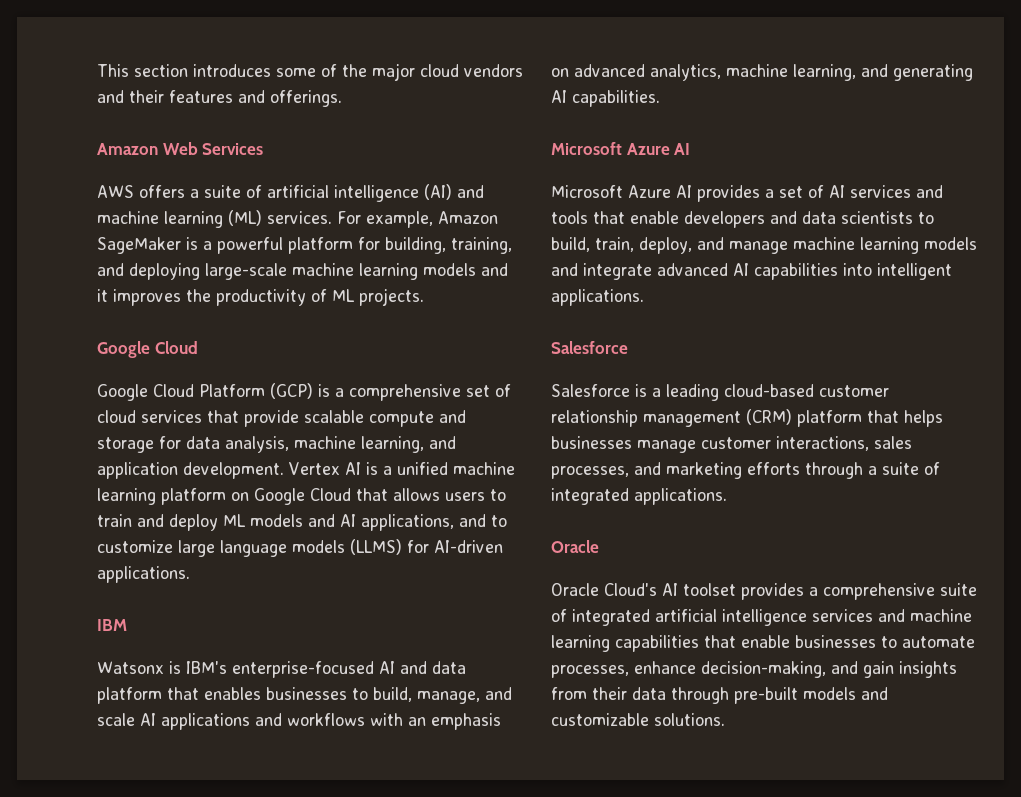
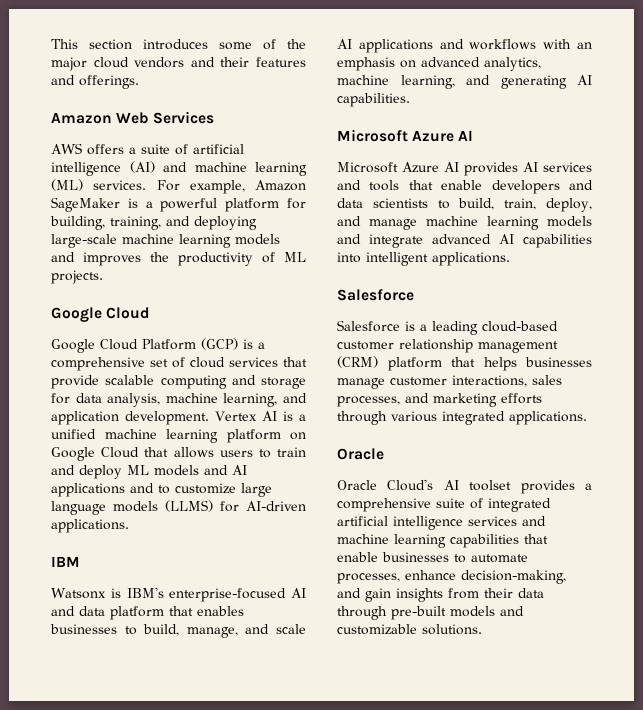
- For example, Amazon SageMaker is a powerful platform for building, training, and deploying large-scale machine learning models and it improves the productivity of ML projects.
+ For example, Amazon SageMaker is a powerful platform for building, training, and deploying large-scale machine learning models and improves the productivity of ML projects.
- Google Cloud Platform (GCP) is a comprehensive set of cloud services that provide scalable compute and storage for data analysis, machine learning, and application development.
+ Google Cloud Platform (GCP) is a comprehensive set of cloud services that provide scalable computing and storage for data analysis, machine learning, and application development.
- Vertex AI is a unified machine learning platform on Google Cloud that allows users to train and deploy ML models and AI applications, and to customize large language models (LLMS) for AI-driven applications.
+ Vertex AI is a unified machine learning platform on Google Cloud that allows users to train and deploy ML models and AI applications and to customize large language models (LLMS) for AI-driven applications.
- Microsoft Azure AI provides a set of AI services and tools that enable developers and data scientists to build, train, deploy, and manage machine learning models and integrate advanced AI capabilities into intelligent applications.
+ Microsoft Azure AI provides AI services and tools that enable developers and data scientists to build, train, deploy, and manage machine learning models and integrate advanced AI capabilities into intelligent applications.
- Salesforce is a leading cloud-based customer relationship management (CRM) platform that helps businesses manage customer interactions, sales processes, and marketing efforts through a suite of integrated applications.
+ Salesforce is a leading cloud-based customer relationship management (CRM) platform that helps businesses manage customer interactions, sales processes, and marketing efforts through various integrated applications.

